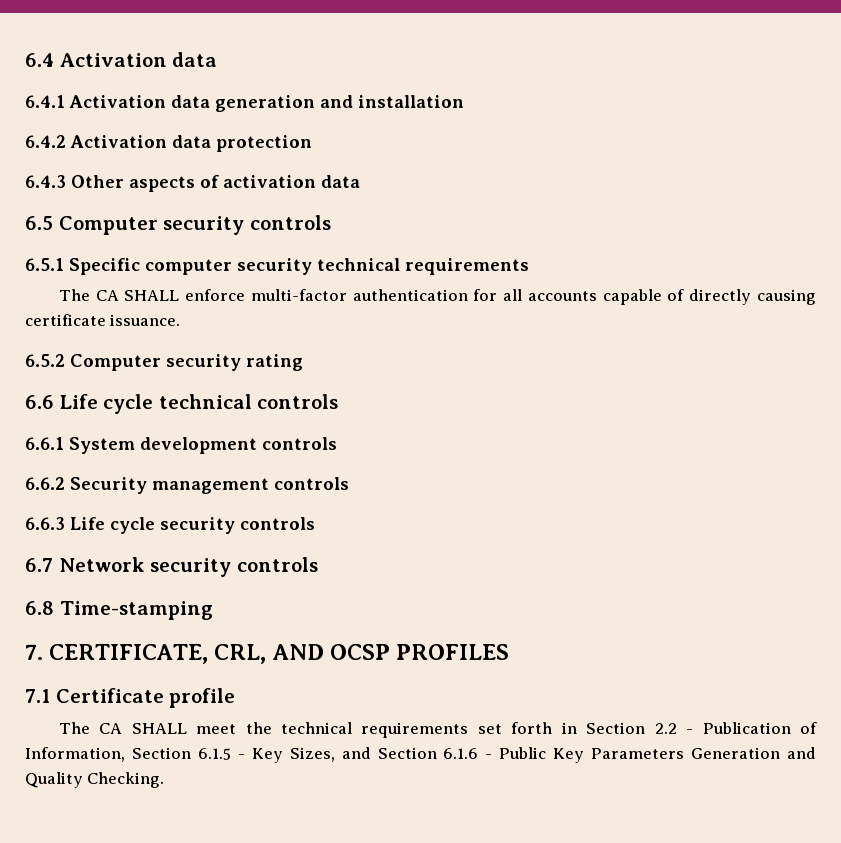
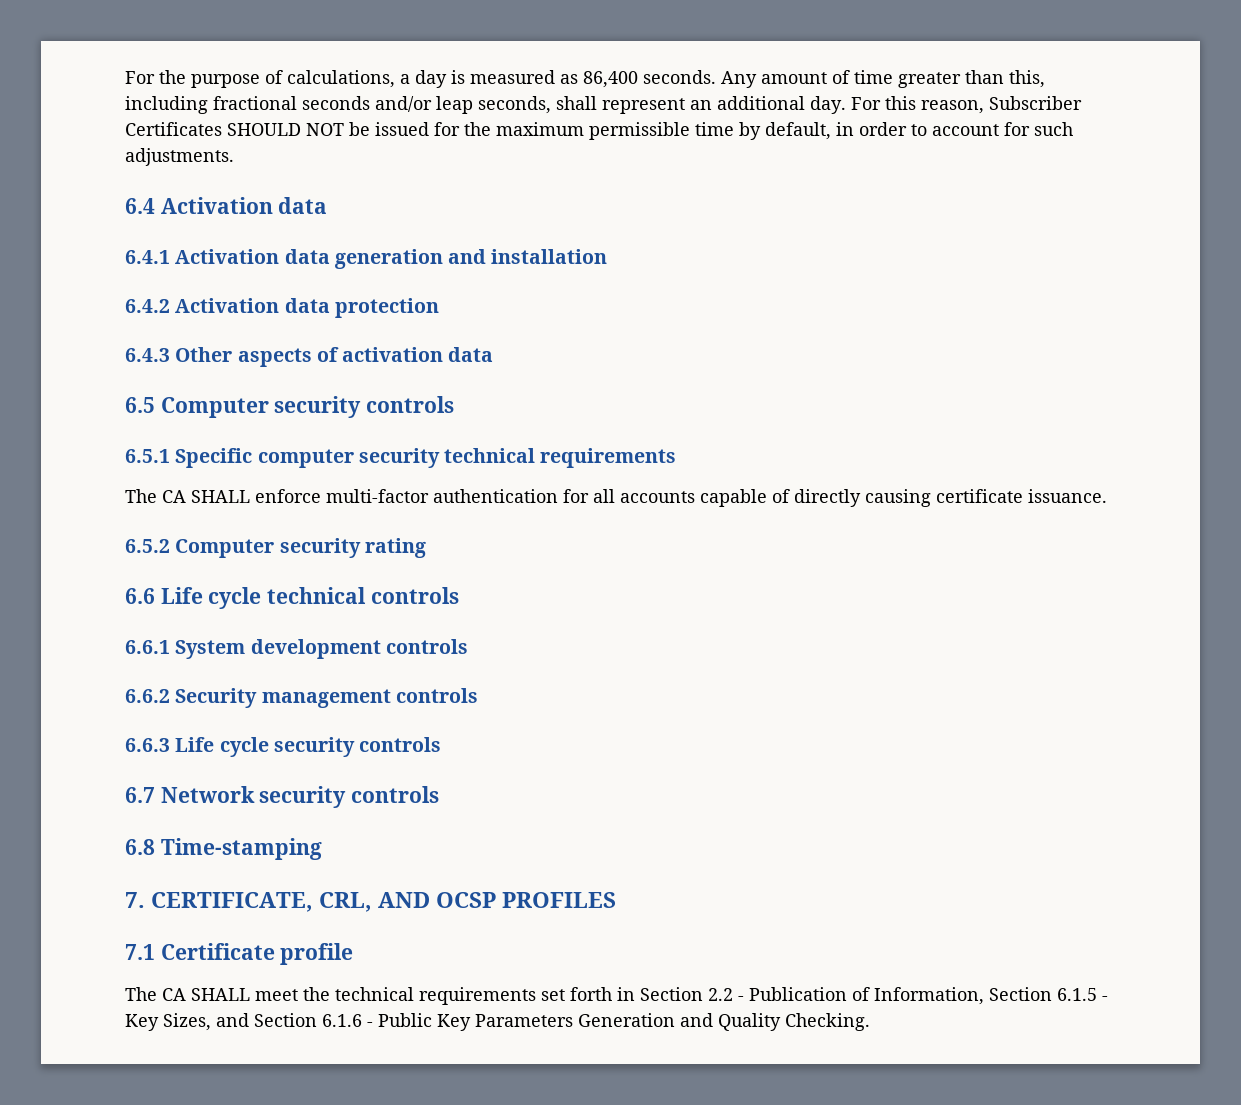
+ For the purpose of calculations, a day is measured as 86,400 seconds. Any amount of time greater than this, including fractional seconds and/or leap seconds, shall represent an additional day. For this reason, Subscriber Certificates SHOULD NOT be issued for the maximum permissible time by default, in order to account for such adjustments.

